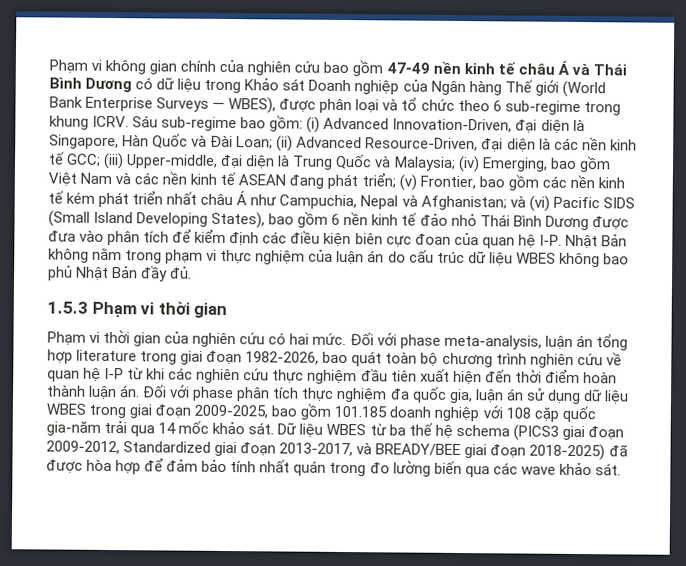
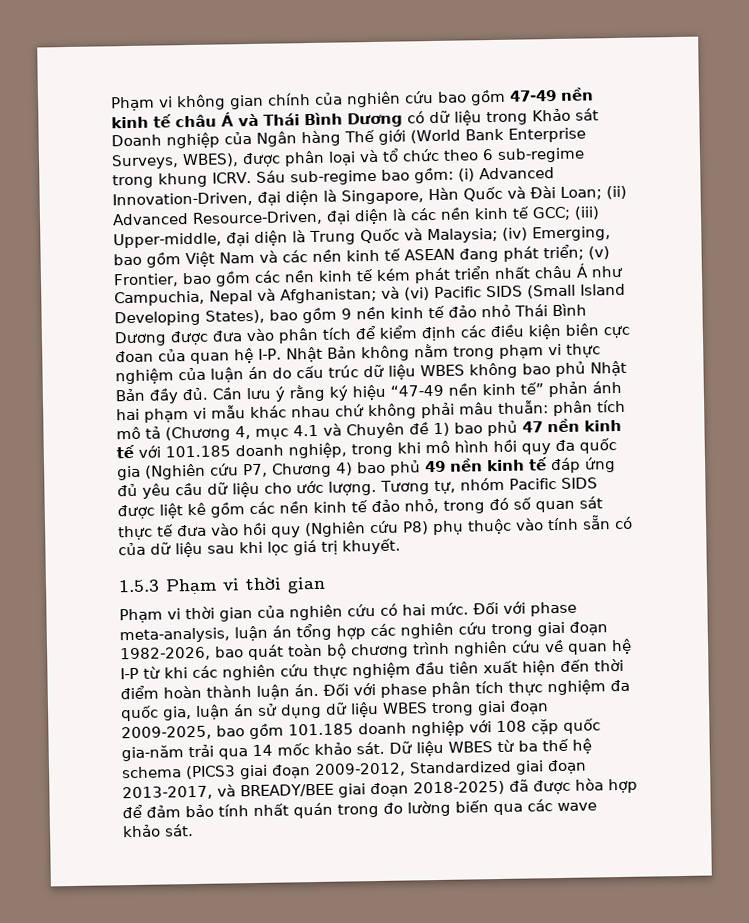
- Phạm vi không gian chính của nghiên cứu bao gồm 47-49 nền kinh tế châu Á và Thái Bình Dương có dữ liệu trong Khảo sát Doanh nghiệp của Ngân hàng Thế giới (World Bank Enterprise Surveys — WBES), được phân loại và tổ chức theo 6 sub-regime trong khung ICRV.
+ Phạm vi không gian chính của nghiên cứu bao gồm 47-49 nền kinh tế châu Á và Thái Bình Dương có dữ liệu trong Khảo sát Doanh nghiệp của Ngân hàng Thế giới (World Bank Enterprise Surveys, WBES), được phân loại và tổ chức theo 6 sub-regime trong khung ICRV.
- và (vi) Pacific SIDS (Small Island Developing States), bao gồm 6 nền kinh tế đảo nhỏ Thái Bình Dương được đưa vào phân tích để kiểm định các điều kiện biên cực đoan của quan hệ I-P. Nhật Bản không nằm trong phạm vi thực nghiệm của luận án do cấu trúc dữ liệu WBES không bao phủ Nhật Bản đầy đủ.
+ và (vi) Pacific SIDS (Small Island Developing States), bao gồm 9 nền kinh tế đảo nhỏ Thái Bình Dương được đưa vào phân tích để kiểm định các điều kiện biên cực đoan của quan hệ I-P. Nhật Bản không nằm trong phạm vi thực nghiệm của luận án do cấu trúc dữ liệu WBES không bao phủ Nhật Bản đầy đủ. Cần lưu ý rằng ký hiệu “47-49 nền kinh tế” phản ánh hai phạm vi mẫu khác nhau chứ không phải mâu thuẫn: phân tích mô tả (Chương 4, mục 4.1 và Chuyên đề 1) bao phủ 47 nền kinh tế với 101.185 doanh nghiệp, trong khi mô hình hồi quy đa quốc gia (Nghiên cứu P7, Chương 4) bao phủ 49 nền kinh tế đáp ứng đủ yêu cầu dữ liệu cho ước lượng. Tương tự, nhóm Pacific SIDS được liệt kê gồm các nền kinh tế đảo nhỏ, trong đó số quan sát thực tế đưa vào hồi quy (Nghiên cứu P8) phụ thuộc vào tính sẵn có của dữ liệu sau khi lọc giá trị khuyết.
- Đối với phase meta-analysis, luận án tổng hợp literature trong giai đoạn 1982-2026, bao quát toàn bộ chương trình nghiên cứu về quan hệ I-P từ khi các nghiên cứu thực nghiệm đầu tiên xuất hiện đến thời điểm hoàn thành luận án.
+ Đối với phase meta-analysis, luận án tổng hợp các nghiên cứu trong giai đoạn 1982-2026, bao quát toàn bộ chương trình nghiên cứu về quan hệ I-P từ khi các nghiên cứu thực nghiệm đầu tiên xuất hiện đến thời điểm hoàn thành luận án.

